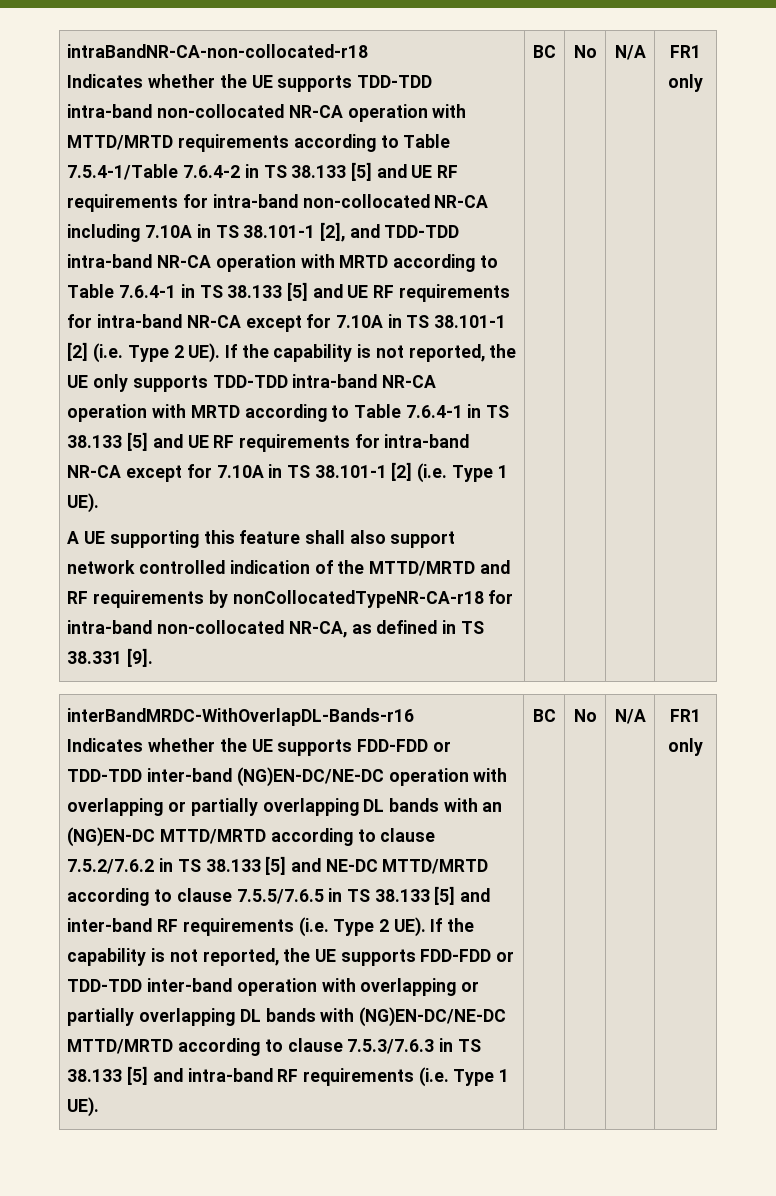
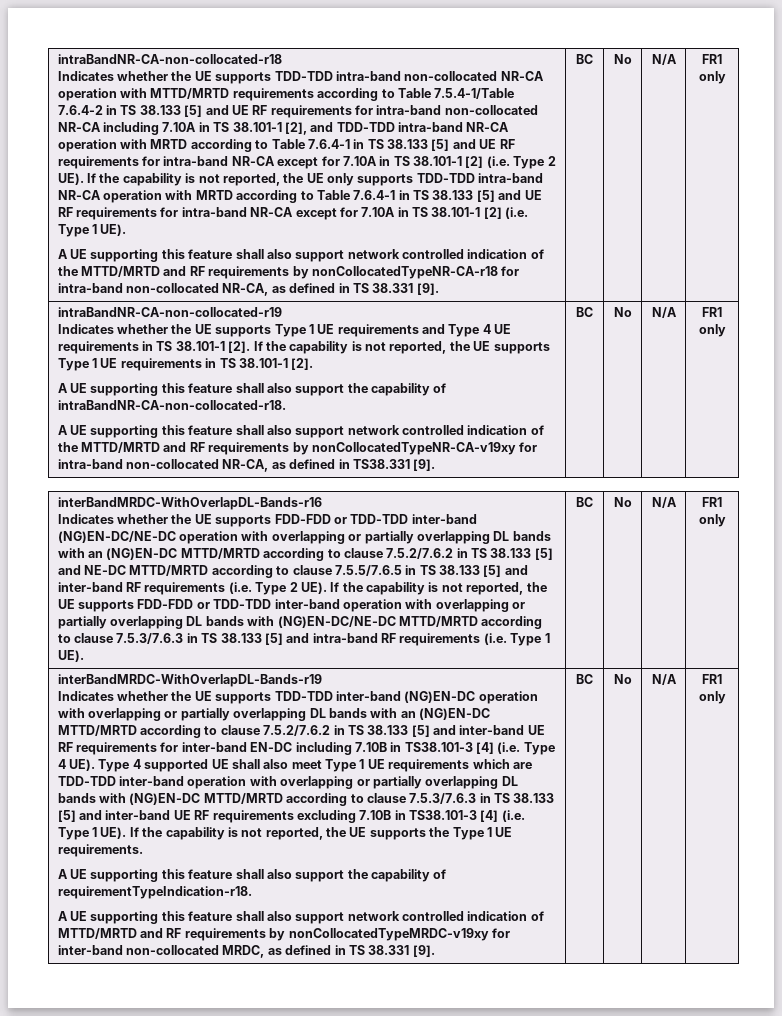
+ intraBandNR-CA-non-collocated-r19
+ Indicates whether the UE supports Type 1 UE requirements and Type 4 UE requirements in TS 38.101-1 [2]. If the capability is not reported, the UE supports Type 1 UE requirements in TS 38.101-1 [2].
+ A UE supporting this feature shall also support the capability of intraBandNR-CA-non-collocated-r18.
+ A UE supporting this feature shall also support network controlled indication of the MTTD/MRTD and RF requirements by nonCollocatedTypeNR-CA-v19xy for intra-band non-collocated NR-CA, as defined in TS38.331 [9]. | BC | No | N/A | FR1 only
+ interBandMRDC-WithOverlapDL-Bands-r19
+ Indicates whether the UE supports TDD-TDD inter-band (NG)EN-DC operation with overlapping or partially overlapping DL bands with an (NG)EN-DC MTTD/MRTD according to clause 7.5.2/7.6.2 in TS 38.133 [5] and inter-band UE RF requirements for inter-band EN-DC including 7.10B in TS38.101-3 [4] (i.e. Type 4 UE). Type 4 supported UE shall also meet Type 1 UE requirements which are TDD-TDD inter-band operation with overlapping or partially overlapping DL bands with (NG)EN-DC MTTD/MRTD according to clause 7.5.3/7.6.3 in TS 38.133 [5] and inter-band UE RF requirements excluding 7.10B in TS38.101-3 [4] (i.e. Type 1 UE). If the capability is not reported, the UE supports the Type 1 UE requirements.
+ A UE supporting this feature shall also support the capability of requirementTypeIndication-r18.
+ A UE supporting this feature shall also support network controlled indication of MTTD/MRTD and RF requirements by nonCollocatedTypeMRDC-v19xy for inter-band non-collocated MRDC, as defined in TS 38.331 [9]. | BC | No | N/A | FR1 only

